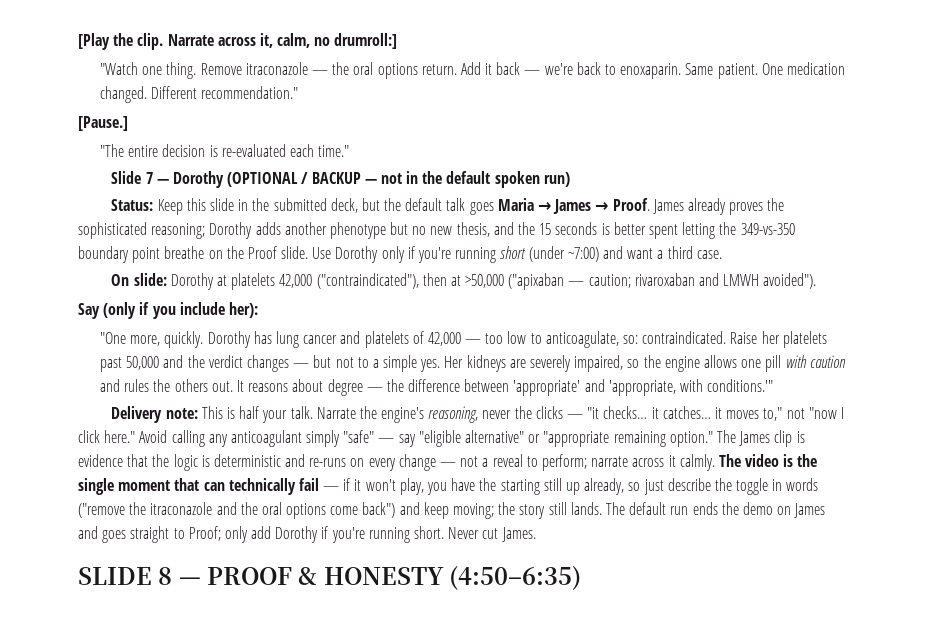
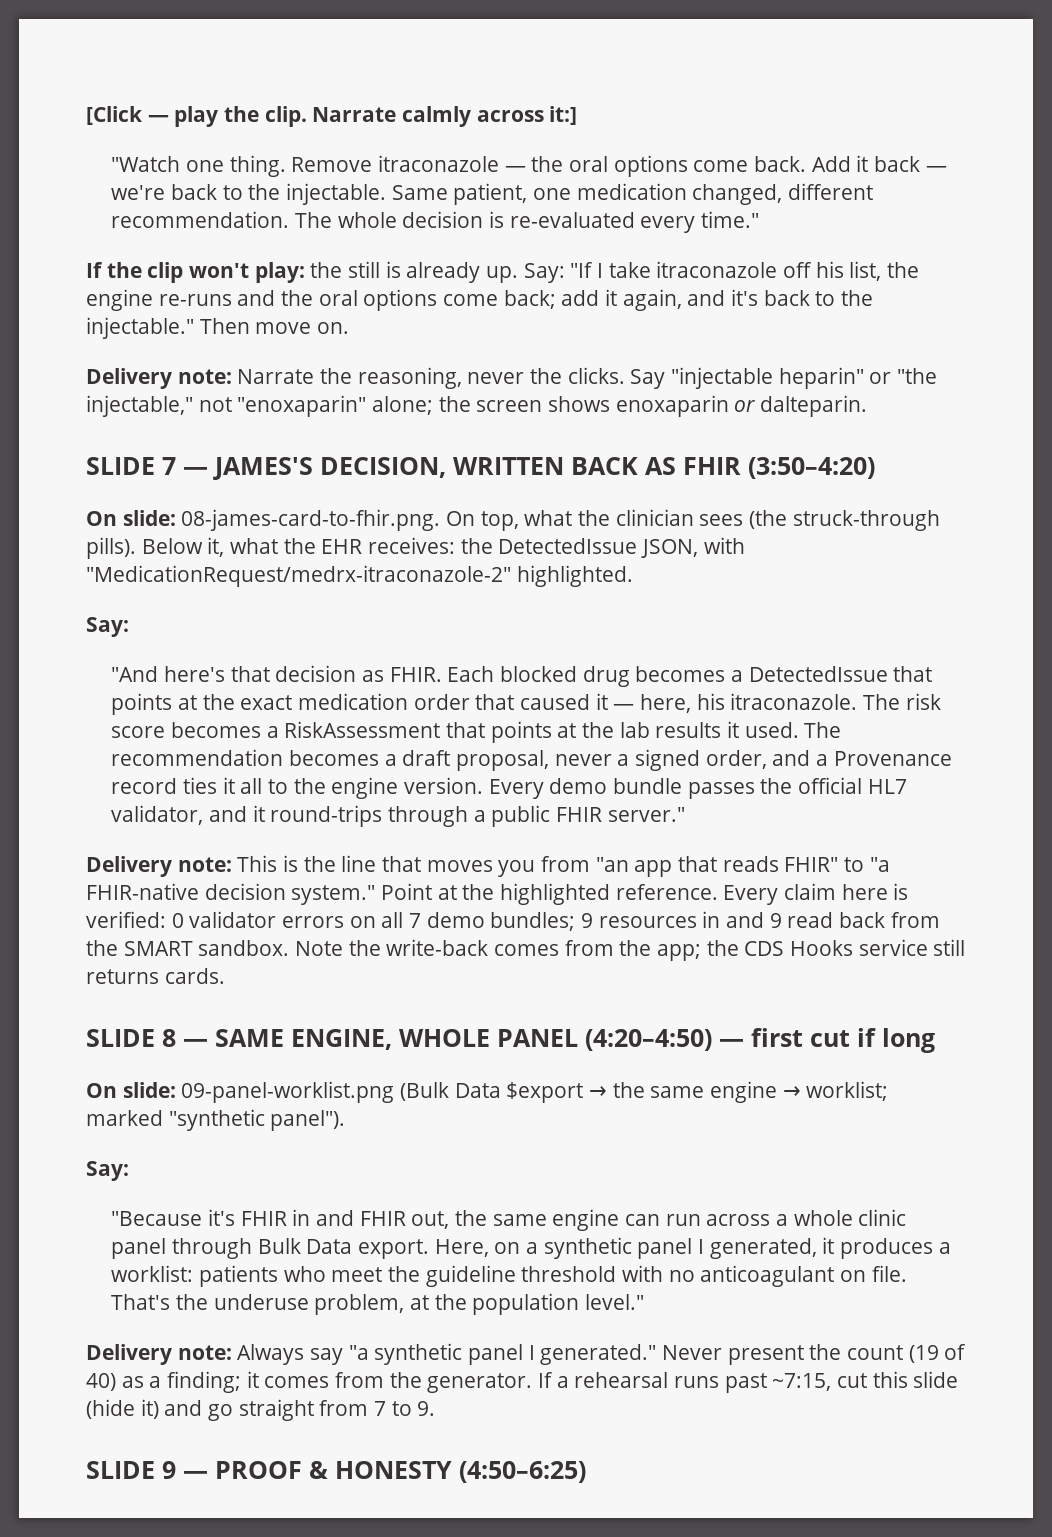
- [Play the clip. Narrate across it, calm, no drumroll:]
+ [Click — play the clip. Narrate calmly across it:]
- Remove itraconazole — the oral options return.
+ Remove itraconazole — the oral options come back.
- Add it back — we're back to enoxaparin. Same patient. One medication changed. Different recommendation."
- [Pause.]
- "The entire decision is re-evaluated each time."
+ Add it back — we're back to the injectable. Same patient, one medication changed, different recommendation. The whole decision is re-evaluated every time."
- Slide 7 — Dorothy (OPTIONAL / BACKUP — not in the default spoken run)
- Status: Keep this slide in the submitted deck, but the default talk goes Maria → James → Proof. James already proves the sophisticated reasoning; Dorothy adds another phenotype but no new thesis, and the 15 seconds is better spent letting the 349-vs-350 boundary point breathe on the Proof slide. Use Dorothy only if you're running short (under ~7:00) and want a third case.
- On slide: Dorothy at platelets 42,000 ("contraindicated"), then at >50,000 ("apixaban — caution; rivaroxaban and LMWH avoided").
- Say (only if you include her):
- "One more, quickly. Dorothy has lung cancer and platelets of 42,000 — too low to anticoagulate, so: contraindicated. Raise her platelets past 50,000 and the verdict changes — but not to a simple yes. Her kidneys are severely impaired, so the engine allows one pill with caution and rules the others out. It reasons about degree — the difference between 'appropriate' and 'appropriate, with conditions.'"
- Delivery note: This is half your talk. Narrate the engine's reasoning, never the clicks — "it checks… it catches… it moves to," not "now I click here." Avoid calling any anticoagulant simply "safe" — say "eligible alternative" or "appropriate remaining option." The James clip is evidence that the logic is deterministic and re-runs on every change — not a reveal to perform; narrate across it calmly. The video is the single moment that can technically fail — if it won't play, you have the starting still up already, so just describe the toggle in words ("remove the itraconazole and the oral options come back") and keep moving; the story still lands. The default run ends the demo on James and goes straight to Proof; only add Dorothy if you're running short. Never cut James.
- SLIDE 8 — PROOF & HONESTY (4:50–6:35)
+ If the clip won't play: the still is already up. Say: "If I take itraconazole off his list, the engine re-runs and the oral options come back; add it again, and it's back to the injectable." Then move on.
+ Delivery note: Narrate the reasoning, never the clicks. Say "injectable heparin" or "the injectable," not "enoxaparin" alone; the screen shows enoxaparin or dalteparin.
+ SLIDE 7 — JAMES'S DECISION, WRITTEN BACK AS FHIR (3:50–4:20)
+ On slide: 08-james-card-to-fhir.png. On top, what the clinician sees (the struck-through pills). Below it, what the EHR receives: the DetectedIssue JSON, with "MedicationRequest/medrx-itraconazole-2" highlighted.
+ Say:
+ "And here's that decision as FHIR. Each blocked drug becomes a DetectedIssue that points at the exact medication order that caused it — here, his itraconazole. The risk score becomes a RiskAssessment that points at the lab results it used. The recommendation becomes a draft proposal, never a signed order, and a Provenance record ties it all to the engine version. Every demo bundle passes the official HL7 validator, and it round-trips through a public FHIR server."
+ Delivery note: This is the line that moves you from "an app that reads FHIR" to "a FHIR-native decision system." Point at the highlighted reference. Every claim here is verified: 0 validator errors on all 7 demo bundles; 9 resources in and 9 read back from the SMART sandbox. Note the write-back comes from the app; the CDS Hooks service still returns cards.
+ SLIDE 8 — SAME ENGINE, WHOLE PANEL (4:20–4:50) — first cut if long
+ On slide: 09-panel-worklist.png (Bulk Data $export → the same engine → worklist; marked "synthetic panel").
+ Say:
+ "Because it's FHIR in and FHIR out, the same engine can run across a whole clinic panel through Bulk Data export. Here, on a synthetic panel I generated, it produces a worklist: patients who meet the guideline threshold with no anticoagulant on file. That's the underuse problem, at the population level."
+ Delivery note: Always say "a synthetic panel I generated." Never present the count (19 of 40) as a finding; it comes from the generator. If a rehearsal runs past ~7:15, cut this slide (hide it) and go straight from 7 to 9.
+ SLIDE 9 — PROOF & HONESTY (4:50–6:25)

